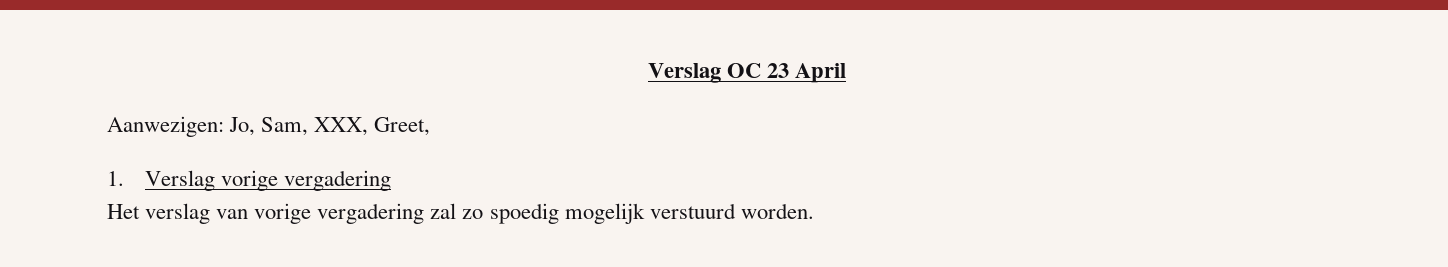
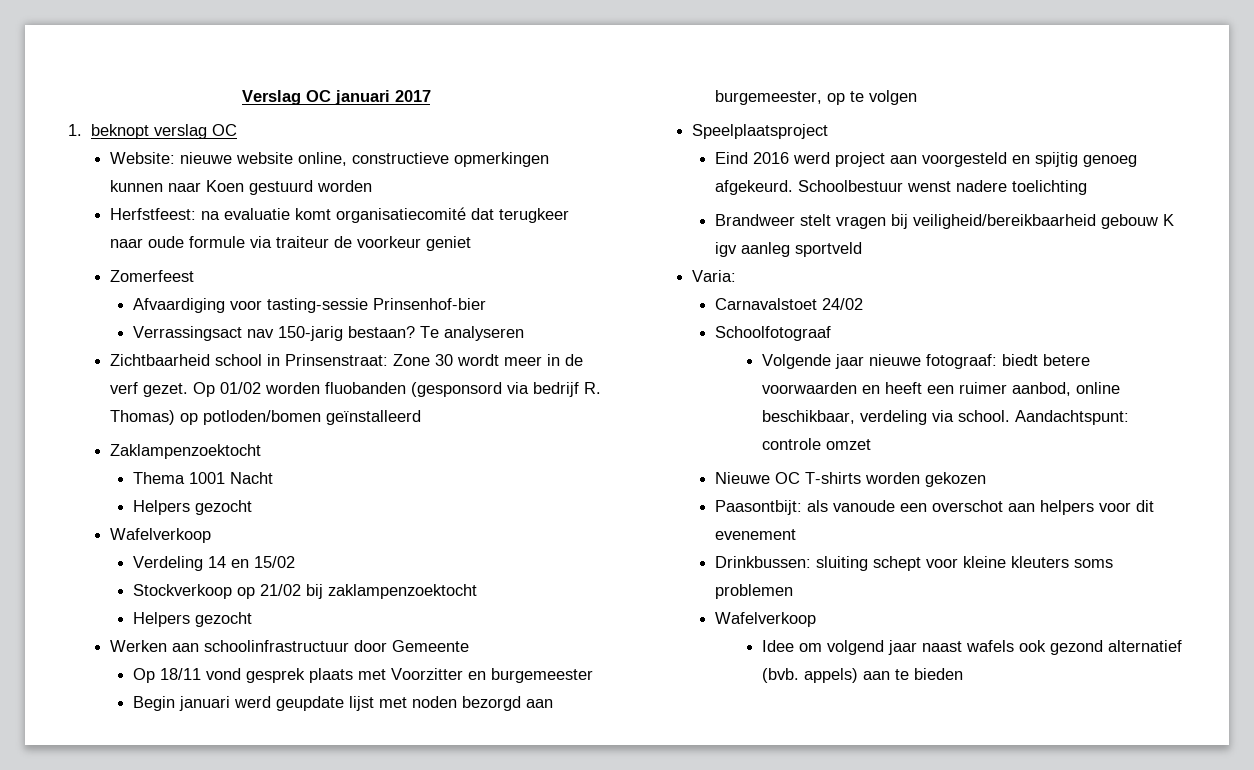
- Verslag OC 23 April
- Aanwezigen: Jo, Sam, XXX, Greet,
- 1. Verslag vorige vergadering
- Het verslag van vorige vergadering zal zo spoedig mogelijk verstuurd worden.
+ Verslag OC januari 2017
+ 1. beknopt verslag OC
+ Website: nieuwe website online, constructieve opmerkingen kunnen naar Koen gestuurd worden
+ Herfstfeest: na evaluatie komt organisatiecomité dat terugkeer naar oude formule via traiteur de voorkeur geniet
+ Zomerfeest
+ Afvaardiging voor tasting-sessie Prinsenhof-bier
+ Verrassingsact nav 150-jarig bestaan? Te analyseren
+ Zichtbaarheid school in Prinsenstraat: Zone 30 wordt meer in de verf gezet. Op 01/02 worden fluobanden (gesponsord via bedrijf R. Thomas) op potloden/bomen geïnstalleerd
+ Zaklampenzoektocht
+ Thema 1001 Nacht
+ Helpers gezocht
+ Wafelverkoop
+ Verdeling 14 en 15/02
+ Stockverkoop op 21/02 bij zaklampenzoektocht
+ Helpers gezocht
+ Werken aan schoolinfrastructuur door Gemeente
+ Op 18/11 vond gesprek plaats met Voorzitter en burgemeester
+ Begin januari werd geupdate lijst met noden bezorgd aan burgemeester, op te volgen
+ Speelplaatsproject
+ Eind 2016 werd project aan voorgesteld en spijtig genoeg afgekeurd. Schoolbestuur wenst nadere toelichting
+ Brandweer stelt vragen bij veiligheid/bereikbaarheid gebouw K igv aanleg sportveld
+ Varia:
+ Carnavalstoet 24/02
+ Schoolfotograaf
+ Volgende jaar nieuwe fotograaf: biedt betere voorwaarden en heeft een ruimer aanbod, online beschikbaar, verdeling via school. Aandachtspunt: controle omzet
+ Nieuwe OC T-shirts worden gekozen
+ Paasontbijt: als vanoude een overschot aan helpers voor dit evenement
+ Drinkbussen: sluiting schept voor kleine kleuters soms problemen
+ Wafelverkoop
+ Idee om volgend jaar naast wafels ook gezond alternatief (bvb. appels) aan te bieden

